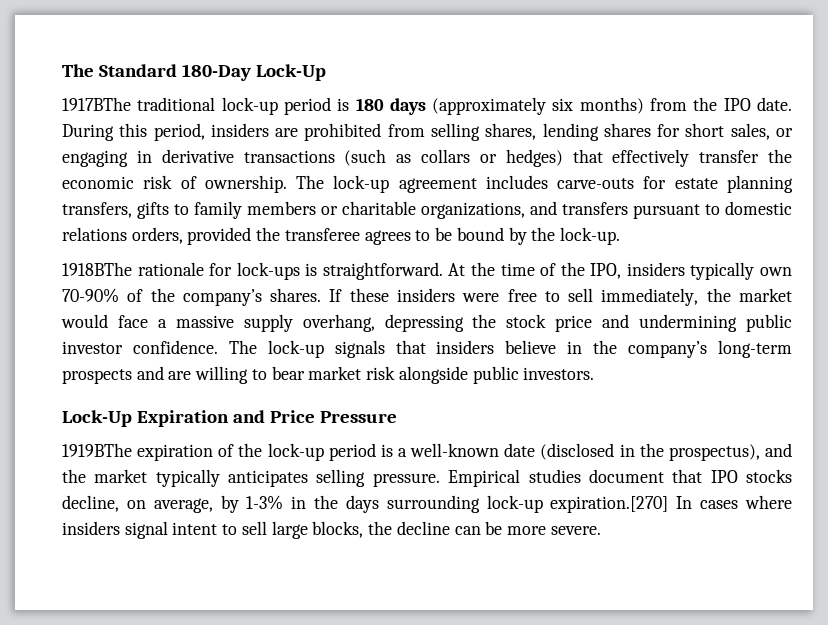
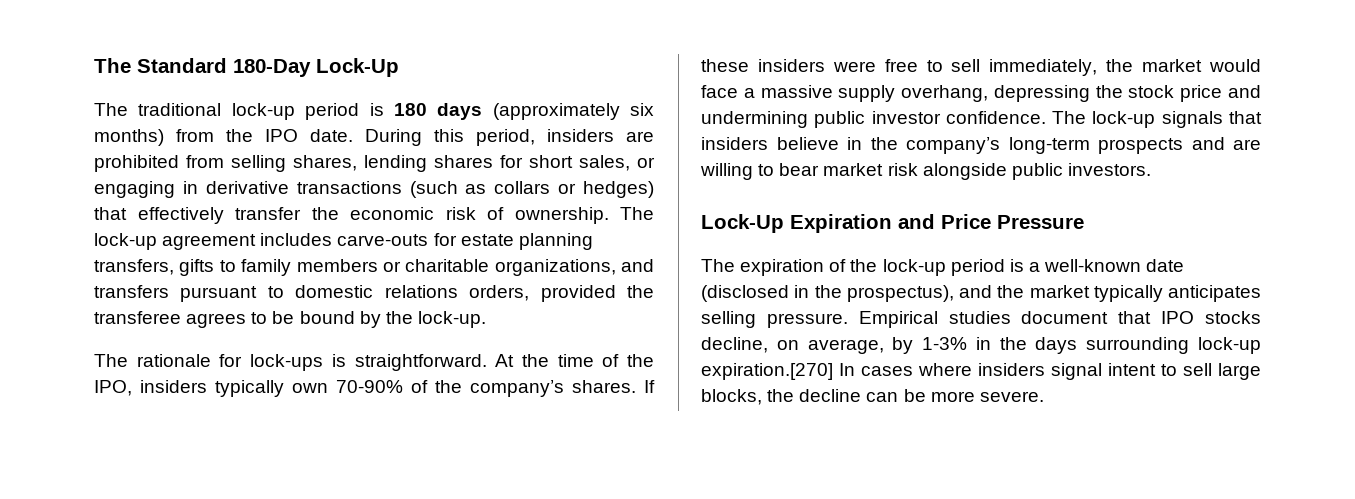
- 1917BThe traditional lock-up period is 180 days (approximately six months) from the IPO date.
+ The traditional lock-up period is 180 days (approximately six months) from the IPO date.
- 1918BThe rationale for lock-ups is straightforward.
+ The rationale for lock-ups is straightforward.
- 1919BThe expiration of the lock-up period is a well-known date (disclosed in the prospectus), and the market typically anticipates selling pressure.
+ The expiration of the lock-up period is a well-known date (disclosed in the prospectus), and the market typically anticipates selling pressure.

